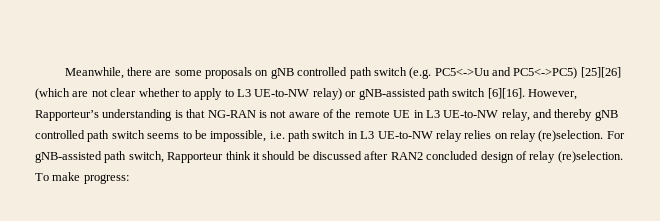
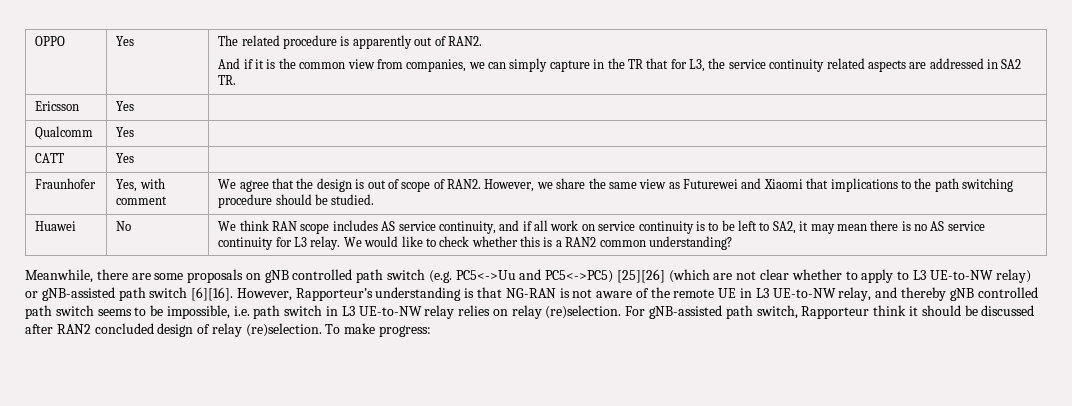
+ OPPO | Yes | The related procedure is apparently out of RAN2.
+ And if it is the common view from companies, we can simply capture in the TR that for L3, the service continuity related aspects are addressed in SA2 TR.
+ Ericsson | Yes |
+ Qualcomm | Yes |
+ CATT | Yes |
+ Fraunhofer | Yes, with comment | We agree that the design is out of scope of RAN2. However, we share the same view as Futurewei and Xiaomi that implications to the path switching procedure should be studied.
+ Huawei | No | We think RAN scope includes AS service continuity, and if all work on service continuity is to be left to SA2, it may mean there is no AS service continuity for L3 relay. We would like to check whether this is a RAN2 common understanding?

